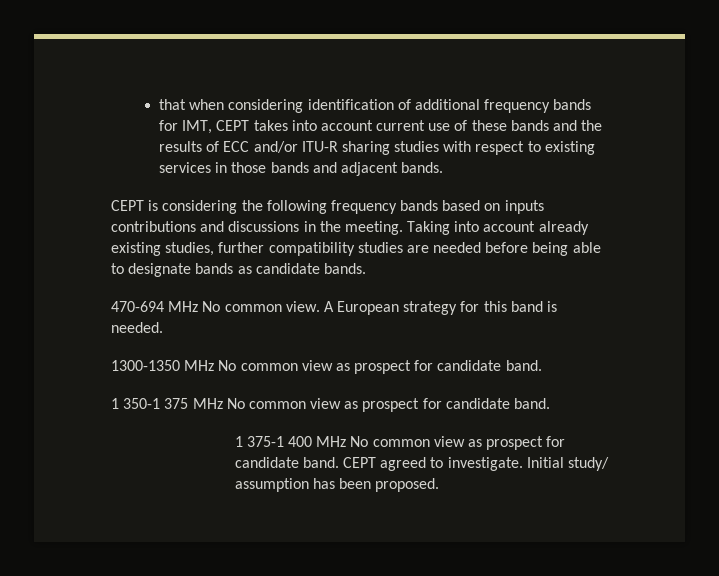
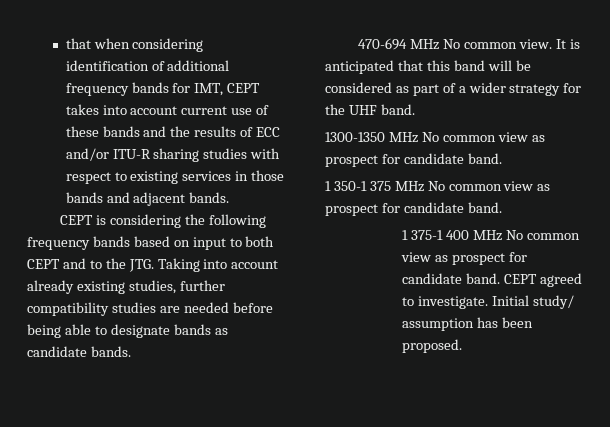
- CEPT is considering the following frequency bands based on inputs contributions and discussions in the meeting. Taking into account already existing studies, further compatibility studies are needed before being able to designate bands as candidate bands.
+ CEPT is considering the following frequency bands based on input to both CEPT and to the JTG. Taking into account already existing studies, further compatibility studies are needed before being able to designate bands as candidate bands.
- A European strategy for this band is needed.
+ It is anticipated that this band will be considered as part of a wider strategy for the UHF band.

